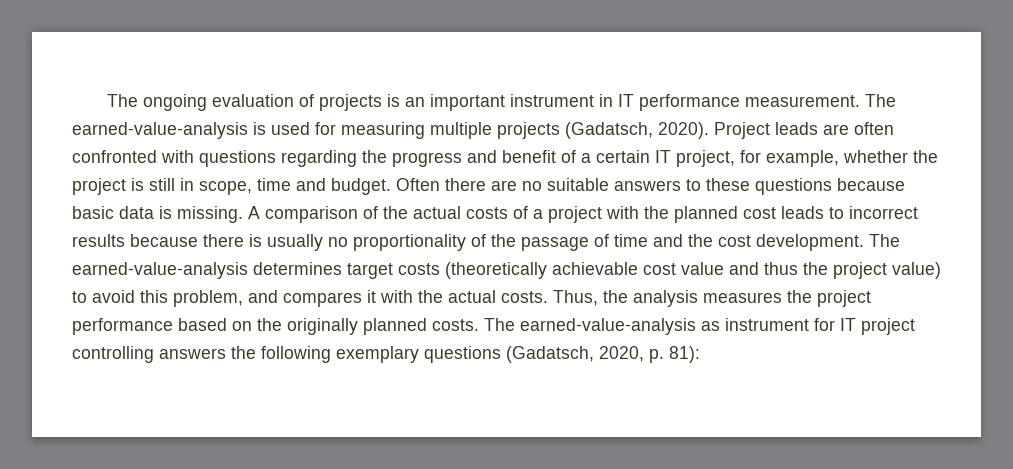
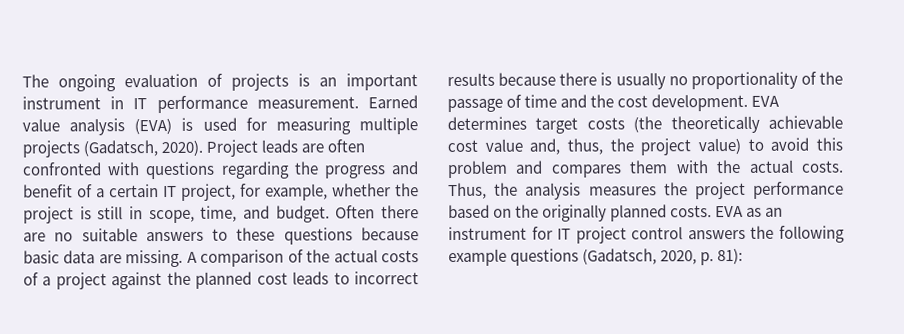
- The earned-value-analysis is used for measuring multiple projects (Gadatsch, 2020).
+ Earned value analysis (EVA) is used for measuring multiple projects (Gadatsch, 2020).
- Project leads are often confronted with questions regarding the progress and benefit of a certain IT project, for example, whether the project is still in scope, time and budget.
+ Project leads are often confronted with questions regarding the progress and benefit of a certain IT project, for example, whether the project is still in scope, time, and budget.
- Often there are no suitable answers to these questions because basic data is missing.
+ Often there are no suitable answers to these questions because basic data are missing.
- A comparison of the actual costs of a project with the planned cost leads to incorrect results because there is usually no proportionality of the passage of time and the cost development.
+ A comparison of the actual costs of a project against the planned cost leads to incorrect results because there is usually no proportionality of the passage of time and the cost development.
- The earned-value-analysis determines target costs (theoretically achievable cost value and thus the project value) to avoid this problem, and compares it with the actual costs.
+ EVA determines target costs (the theoretically achievable cost value and, thus, the project value) to avoid this problem and compares them with the actual costs.
- The earned-value-analysis as instrument for IT project controlling answers the following exemplary questions (Gadatsch, 2020, p. 81):
+ EVA as an instrument for IT project control answers the following example questions (Gadatsch, 2020, p. 81):

